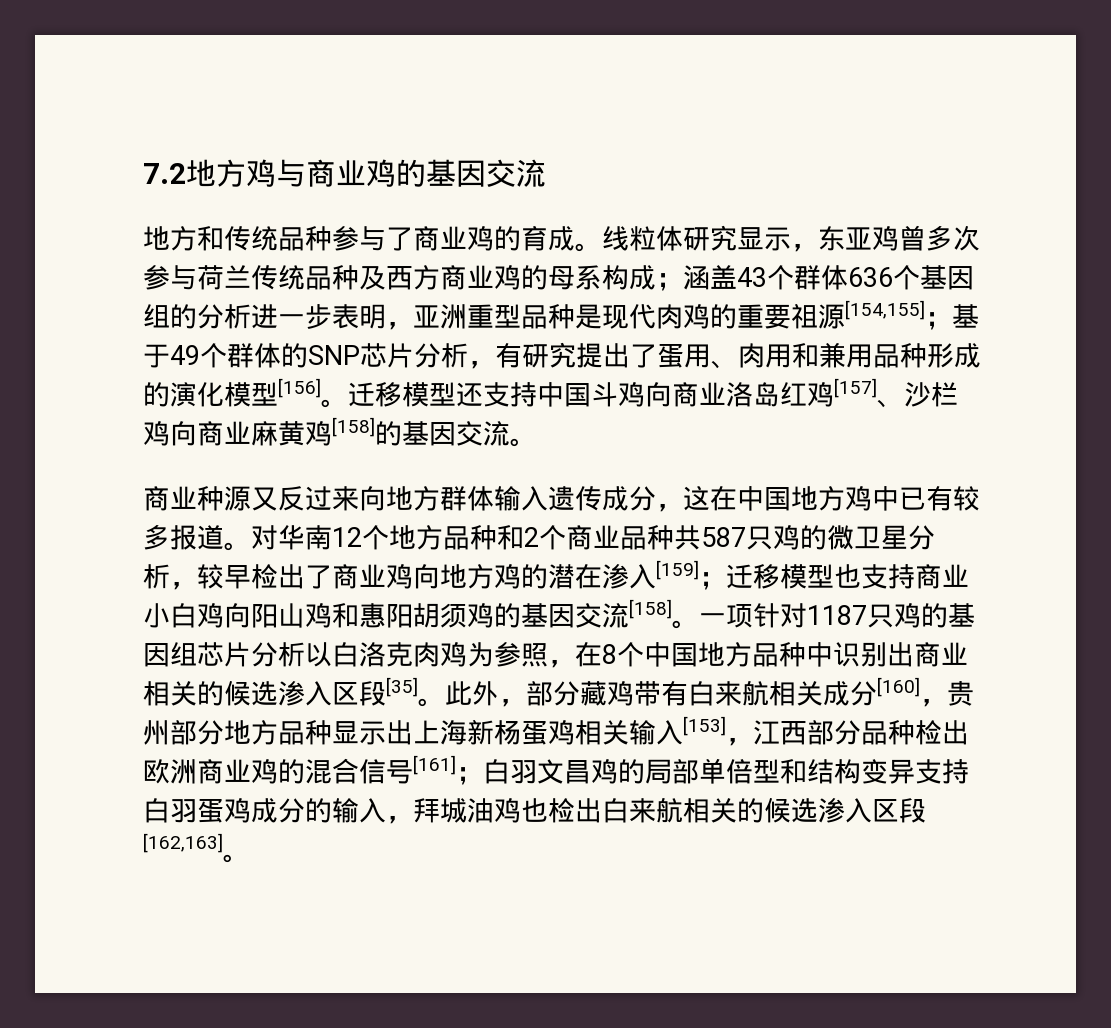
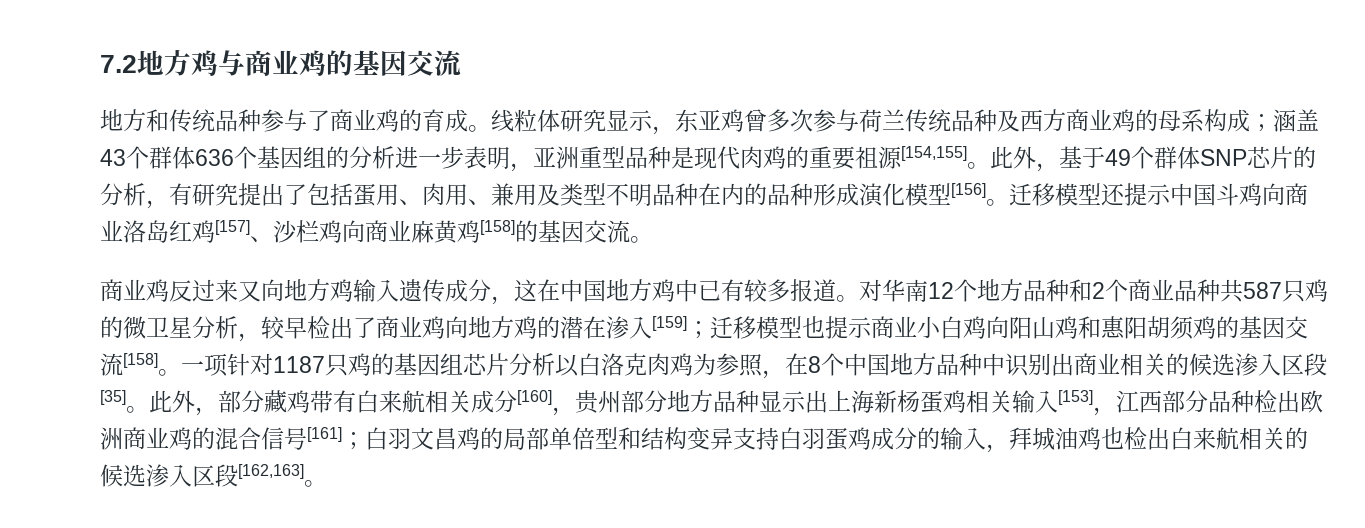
- 线粒体研究显示，东亚鸡曾多次参与荷兰传统品种及西方商业鸡的母系构成；涵盖43个群体636个基因组的分析进一步表明，亚洲重型品种是现代肉鸡的重要祖源[154,155]；基于49个群体的SNP芯片分析，有研究提出了蛋用、肉用和兼用品种形成的演化模型[156]。
+ 线粒体研究显示，东亚鸡曾多次参与荷兰传统品种及西方商业鸡的母系构成；涵盖43个群体636个基因组的分析进一步表明，亚洲重型品种是现代肉鸡的重要祖源[154,155]。此外，基于49个群体SNP芯片的分析，有研究提出了包括蛋用、肉用、兼用及类型不明品种在内的品种形成演化模型[156]。
- 迁移模型还支持中国斗鸡向商业洛岛红鸡[157]、沙栏鸡向商业麻黄鸡[158]的基因交流。
+ 迁移模型还提示中国斗鸡向商业洛岛红鸡[157]、沙栏鸡向商业麻黄鸡[158]的基因交流。
- 商业种源又反过来向地方群体输入遗传成分，这在中国地方鸡中已有较多报道。
+ 商业鸡反过来又向地方鸡输入遗传成分，这在中国地方鸡中已有较多报道。
- 对华南12个地方品种和2个商业品种共587只鸡的微卫星分析，较早检出了商业鸡向地方鸡的潜在渗入[159]；迁移模型也支持商业小白鸡向阳山鸡和惠阳胡须鸡的基因交流[158]。
+ 对华南12个地方品种和2个商业品种共587只鸡的微卫星分析，较早检出了商业鸡向地方鸡的潜在渗入[159]；迁移模型也提示商业小白鸡向阳山鸡和惠阳胡须鸡的基因交流[158]。

